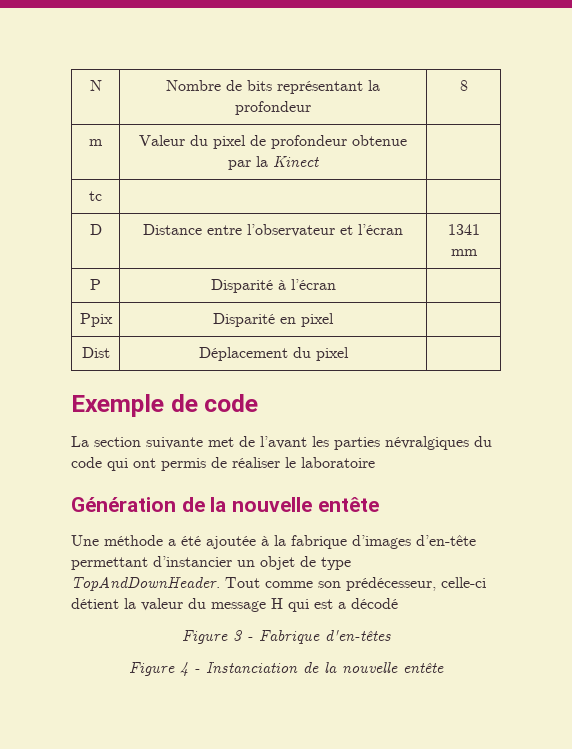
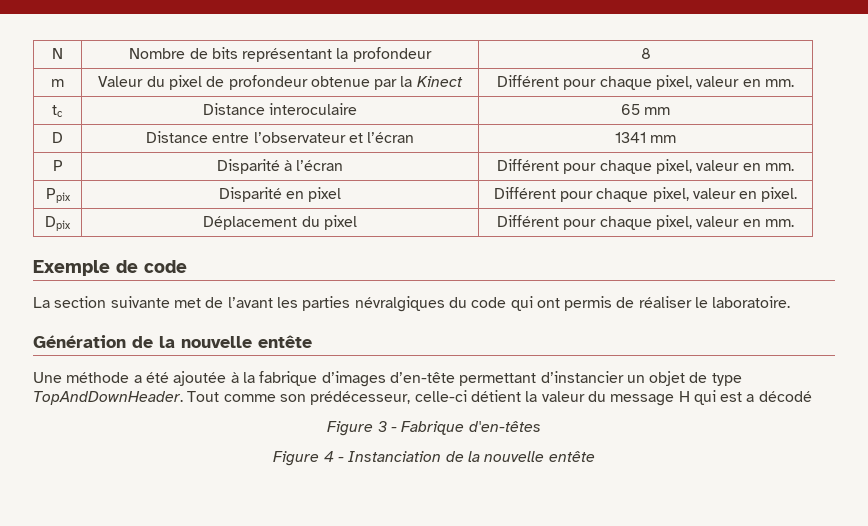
- m | Valeur du pixel de profondeur obtenue par la Kinect |
- tc | |
+ m | Valeur du pixel de profondeur obtenue par la Kinect | Différent pour chaque pixel, valeur en mm.
+ tc | Distance interoculaire | 65 mm
- P | Disparité à l’écran |
- Ppix | Disparité en pixel |
- Dist | Déplacement du pixel |
+ P | Disparité à l’écran | Différent pour chaque pixel, valeur en mm.
+ Ppix | Disparité en pixel | Différent pour chaque pixel, valeur en pixel.
+ Dpix | Déplacement du pixel | Différent pour chaque pixel, valeur en mm.
- La section suivante met de l’avant les parties névralgiques du code qui ont permis de réaliser le laboratoire
+ La section suivante met de l’avant les parties névralgiques du code qui ont permis de réaliser le laboratoire.

